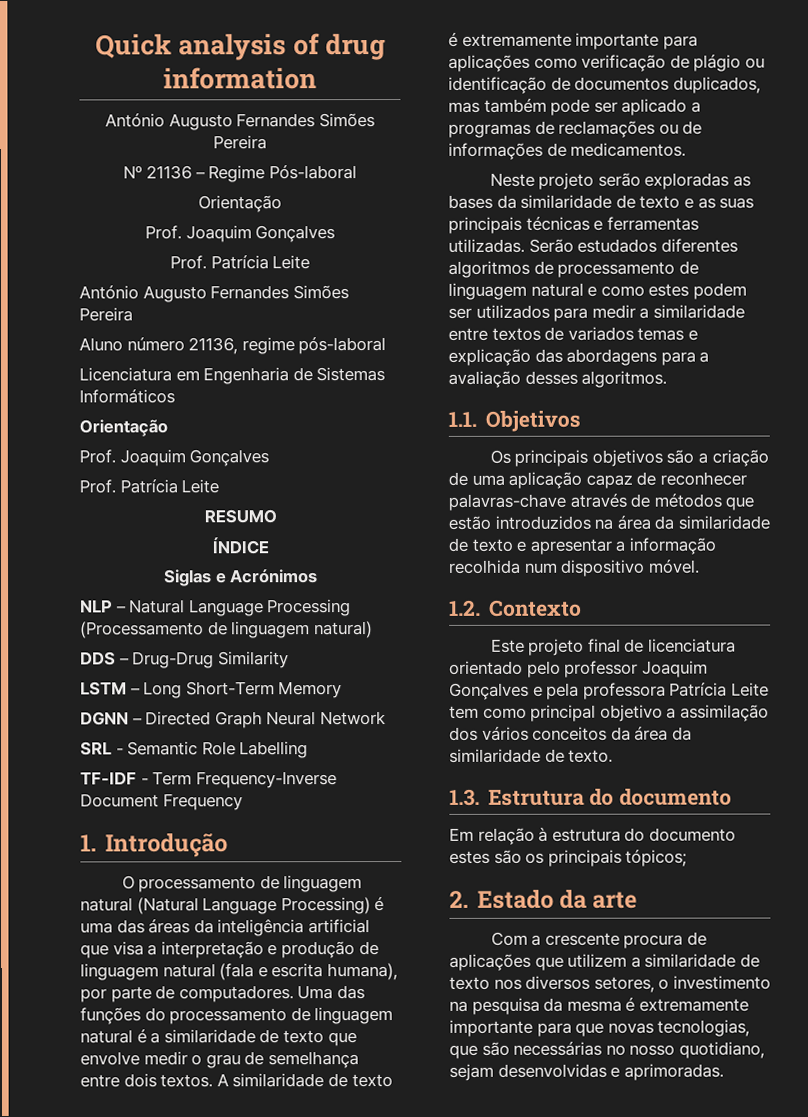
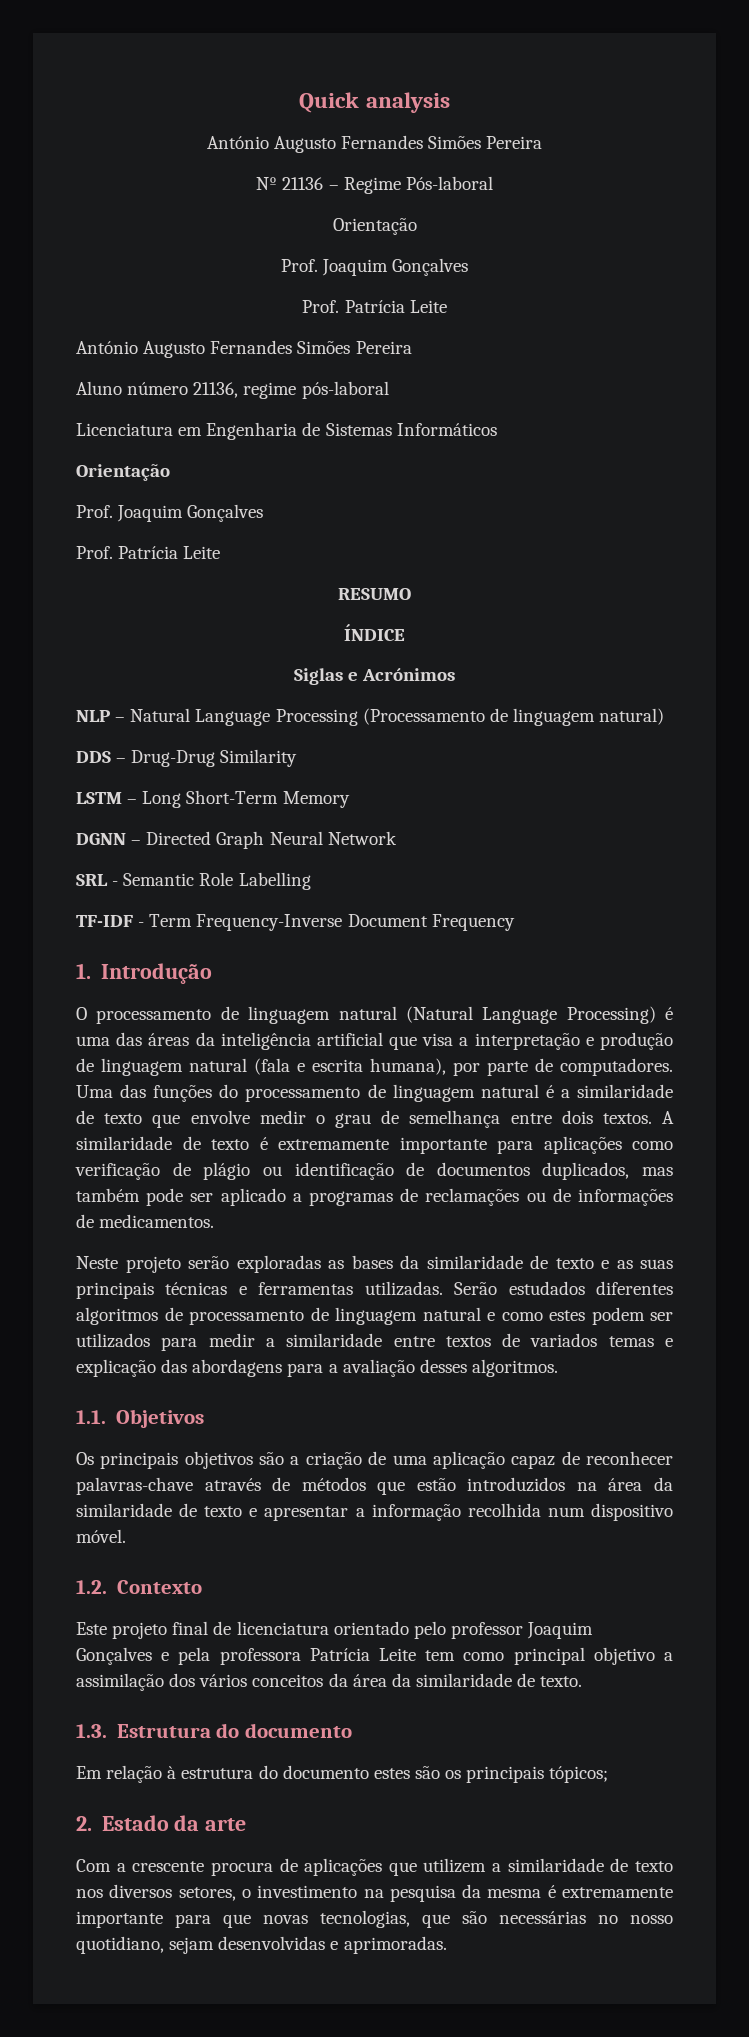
- Quick analysis of drug information
+ Quick analysis

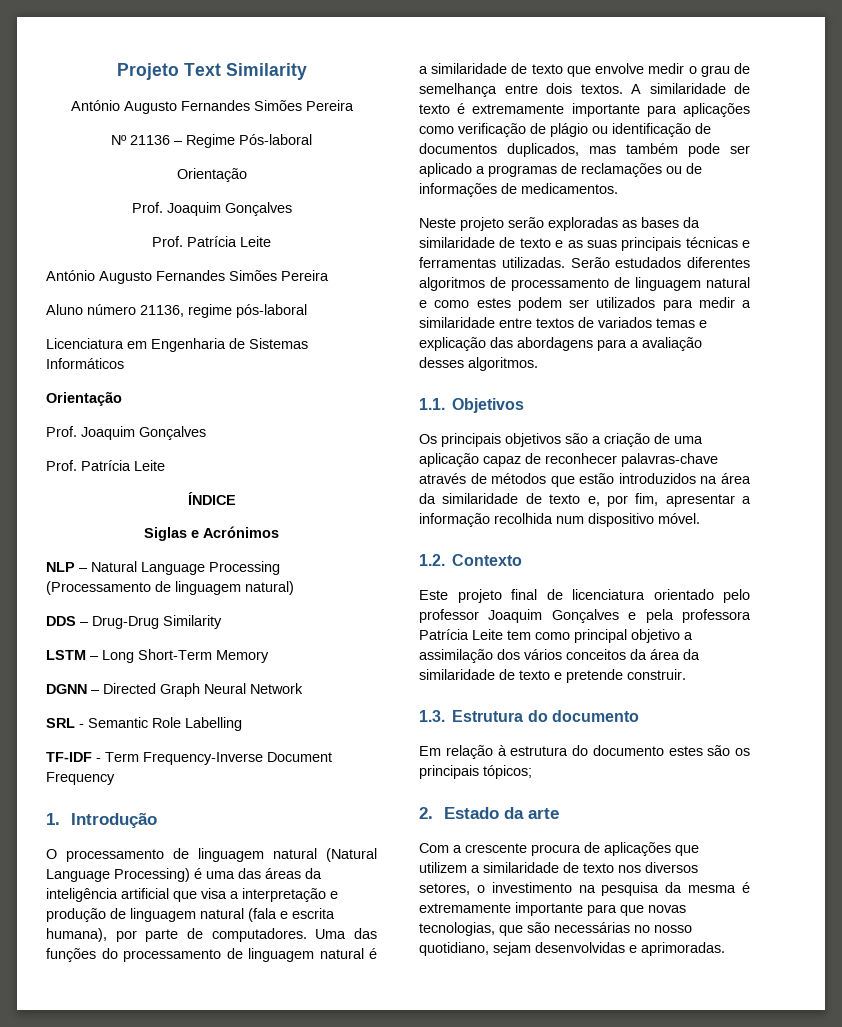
- Quick analysis
+ Projeto Text Similarity
- RESUMO
- Os principais objetivos são a criação de uma aplicação capaz de reconhecer palavras-chave através de métodos que estão introduzidos na área da similaridade de texto e apresentar a informação recolhida num dispositivo móvel.
+ Os principais objetivos são a criação de uma aplicação capaz de reconhecer palavras-chave através de métodos que estão introduzidos na área da similaridade de texto e, por fim, apresentar a informação recolhida num dispositivo móvel.
- Este projeto final de licenciatura orientado pelo professor Joaquim Gonçalves e pela professora Patrícia Leite tem como principal objetivo a assimilação dos vários conceitos da área da similaridade de texto.
+ Este projeto final de licenciatura orientado pelo professor Joaquim Gonçalves e pela professora Patrícia Leite tem como principal objetivo a assimilação dos vários conceitos da área da similaridade de texto e pretende construir.

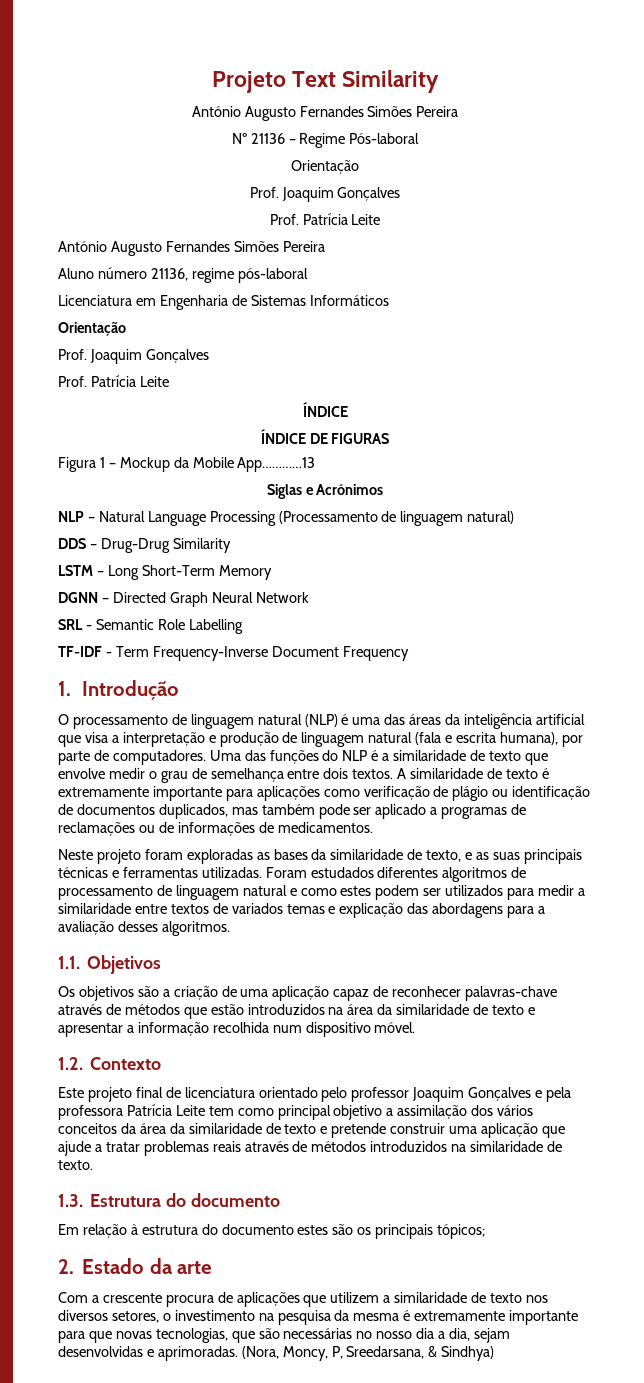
+ ÍNDICE DE FIGURAS
+ Figura 1 – Mockup da Mobile App…………13
- O processamento de linguagem natural (Natural Language Processing) é uma das áreas da inteligência artificial que visa a interpretação e produção de linguagem natural (fala e escrita humana), por parte de computadores.
+ O processamento de linguagem natural (NLP) é uma das áreas da inteligência artificial que visa a interpretação e produção de linguagem natural (fala e escrita humana), por parte de computadores.
- Uma das funções do processamento de linguagem natural é a similaridade de texto que envolve medir o grau de semelhança entre dois textos.
+ Uma das funções do NLP é a similaridade de texto que envolve medir o grau de semelhança entre dois textos.
- Neste projeto serão exploradas as bases da similaridade de texto e as suas principais técnicas e ferramentas utilizadas.
+ Neste projeto foram exploradas as bases da similaridade de texto, e as suas principais técnicas e ferramentas utilizadas.
- Serão estudados diferentes algoritmos de processamento de linguagem natural e como estes podem ser utilizados para medir a similaridade entre textos de variados temas e explicação das abordagens para a avaliação desses algoritmos.
+ Foram estudados diferentes algoritmos de processamento de linguagem natural e como estes podem ser utilizados para medir a similaridade entre textos de variados temas e explicação das abordagens para a avaliação desses algoritmos.
- Os principais objetivos são a criação de uma aplicação capaz de reconhecer palavras-chave através de métodos que estão introduzidos na área da similaridade de texto e, por fim, apresentar a informação recolhida num dispositivo móvel.
+ Os objetivos são a criação de uma aplicação capaz de reconhecer palavras-chave através de métodos que estão introduzidos na área da similaridade de texto e apresentar a informação recolhida num dispositivo móvel.
- Este projeto final de licenciatura orientado pelo professor Joaquim Gonçalves e pela professora Patrícia Leite tem como principal objetivo a assimilação dos vários conceitos da área da similaridade de texto e pretende construir.
+ Este projeto final de licenciatura orientado pelo professor Joaquim Gonçalves e pela professora Patrícia Leite tem como principal objetivo a assimilação dos vários conceitos da área da similaridade de texto e pretende construir uma aplicação que ajude a tratar problemas reais através de métodos introduzidos na similaridade de texto.
- Com a crescente procura de aplicações que utilizem a similaridade de texto nos diversos setores, o investimento na pesquisa da mesma é extremamente importante para que novas tecnologias, que são necessárias no nosso quotidiano, sejam desenvolvidas e aprimoradas.
+ Com a crescente procura de aplicações que utilizem a similaridade de texto nos diversos setores, o investimento na pesquisa da mesma é extremamente importante para que novas tecnologias, que são necessárias no nosso dia a dia, sejam desenvolvidas e aprimoradas.
+ (Nora, Moncy, P, Sreedarsana, & Sindhya)

